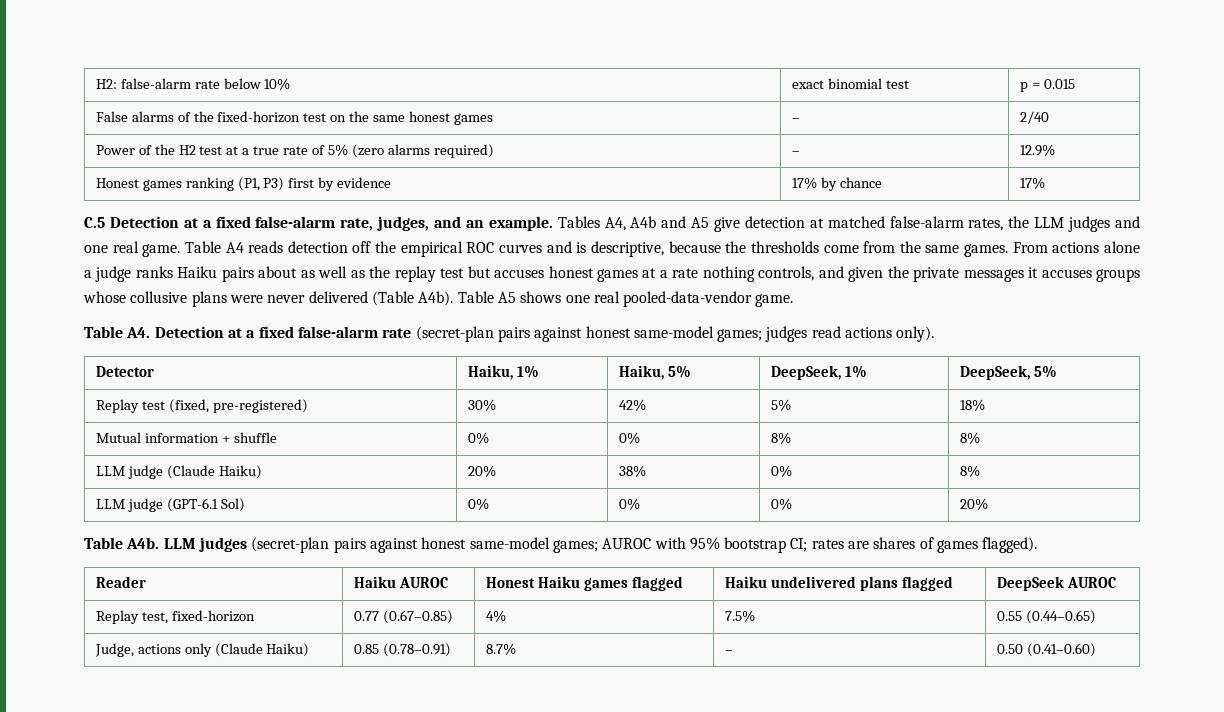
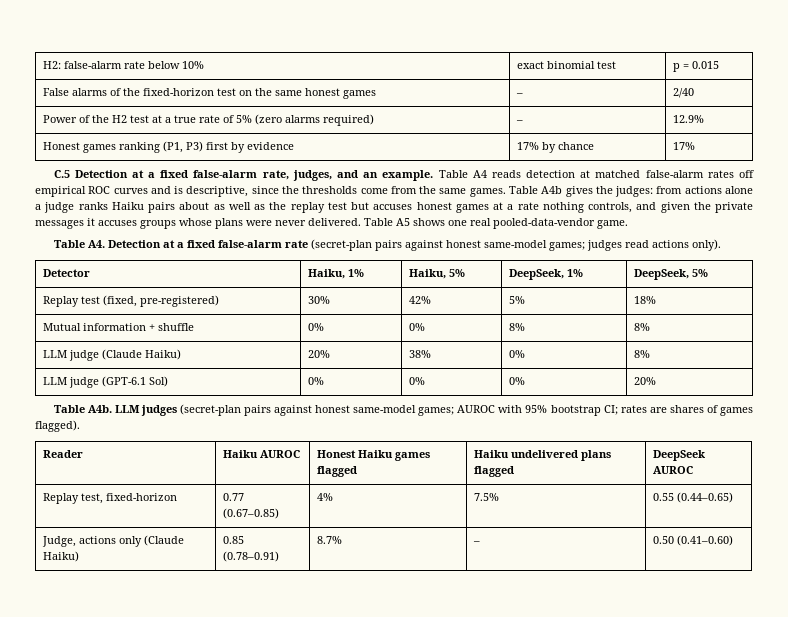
- Tables A4, A4b and A5 give detection at matched false-alarm rates, the LLM judges and one real game. Table A4 reads detection off the empirical ROC curves and is descriptive, because the thresholds come from the same games.
+ Table A4 reads detection at matched false-alarm rates off empirical ROC curves and is descriptive, since the thresholds come from the same games.
- From actions alone a judge ranks Haiku pairs about as well as the replay test but accuses honest games at a rate nothing controls, and given the private messages it accuses groups whose collusive plans were never delivered (Table A4b).
+ Table A4b gives the judges: from actions alone a judge ranks Haiku pairs about as well as the replay test but accuses honest games at a rate nothing controls, and given the private messages it accuses groups whose plans were never delivered.

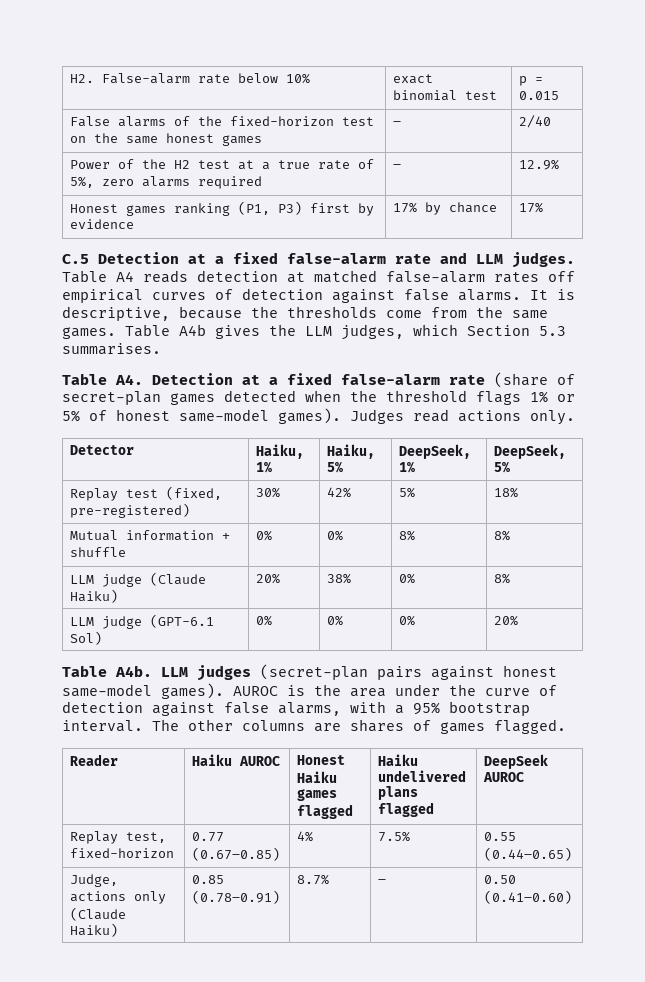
- H2: false-alarm rate below 10% | exact binomial test | p = 0.015
+ H2. False-alarm rate below 10% | exact binomial test | p = 0.015
- Power of the H2 test at a true rate of 5% (zero alarms required) | – | 12.9%
+ Power of the H2 test at a true rate of 5%, zero alarms required | – | 12.9%
- C.5 Detection at a fixed false-alarm rate, judges, and an example.
+ C.5 Detection at a fixed false-alarm rate and LLM judges.
- Table A4 reads detection at matched false-alarm rates off empirical ROC curves and is descriptive, since the thresholds come from the same games.
+ Table A4 reads detection at matched false-alarm rates off empirical curves of detection against false alarms. It is descriptive, because the thresholds come from the same games.
- Table A4b gives the judges: from actions alone a judge ranks Haiku pairs about as well as the replay test but accuses honest games at a rate nothing controls, and given the private messages it accuses groups whose plans were never delivered. Table A5 shows one real pooled-data-vendor game.
+ Table A4b gives the LLM judges, which Section 5.3 summarises.
- Table A4. Detection at a fixed false-alarm rate (secret-plan pairs against honest same-model games; judges read actions only).
+ Table A4. Detection at a fixed false-alarm rate (share of secret-plan games detected when the threshold flags 1% or 5% of honest same-model games). Judges read actions only.
- Table A4b. LLM judges (secret-plan pairs against honest same-model games; AUROC with 95% bootstrap CI; rates are shares of games flagged).
+ Table A4b. LLM judges (secret-plan pairs against honest same-model games). AUROC is the area under the curve of detection against false alarms, with a 95% bootstrap interval. The other columns are shares of games flagged.

